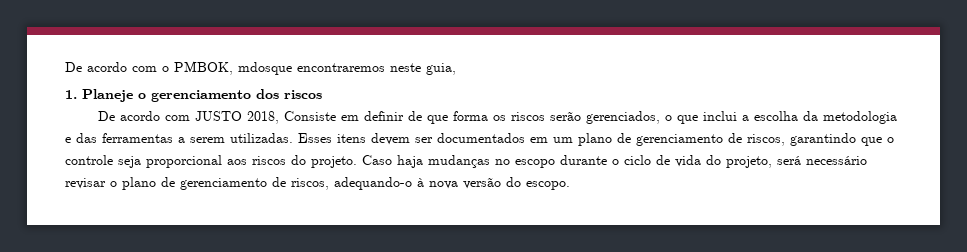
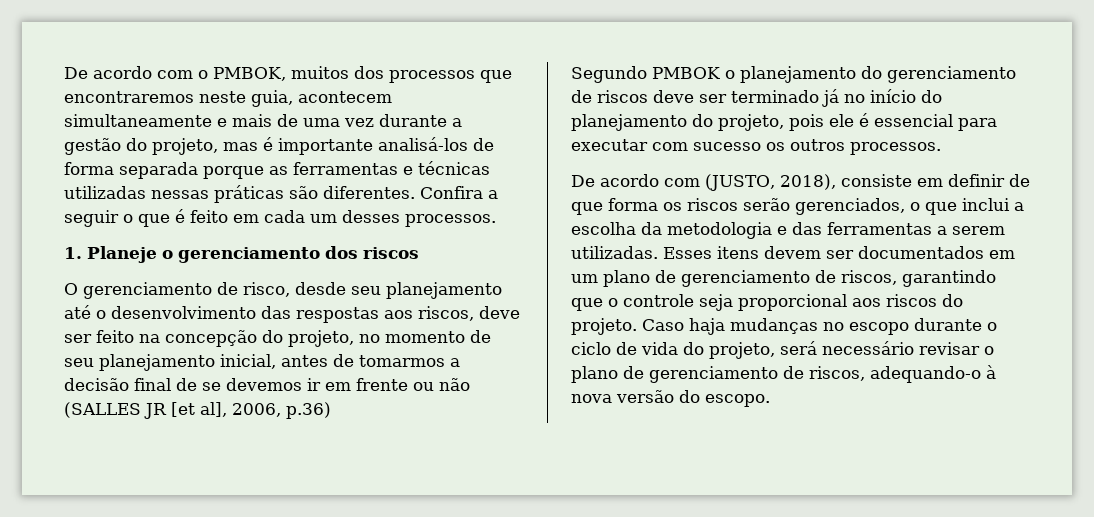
- De acordo com o PMBOK, mdosque encontraremos neste guia,
+ De acordo com o PMBOK, muitos dos processos que encontraremos neste guia, acontecem simultaneamente e mais de uma vez durante a gestão do projeto, mas é importante analisá-los de forma separada porque as ferramentas e técnicas utilizadas nessas práticas são diferentes. Confira a seguir o que é feito em cada um desses processos.
- De acordo com JUSTO 2018, Consiste em definir de que forma os riscos serão gerenciados, o que inclui a escolha da metodologia e das ferramentas a serem utilizadas.
+ O gerenciamento de risco, desde seu planejamento até o desenvolvimento das respostas aos riscos, deve ser feito na concepção do projeto, no momento de seu planejamento inicial, antes de tomarmos a decisão final de se devemos ir em frente ou não (SALLES JR [et al], 2006, p.36)
+ Segundo PMBOK o planejamento do gerenciamento de riscos deve ser terminado já no início do planejamento do projeto, pois ele é essencial para executar com sucesso os outros processos.
+ De acordo com (JUSTO, 2018), consiste em definir de que forma os riscos serão gerenciados, o que inclui a escolha da metodologia e das ferramentas a serem utilizadas.

